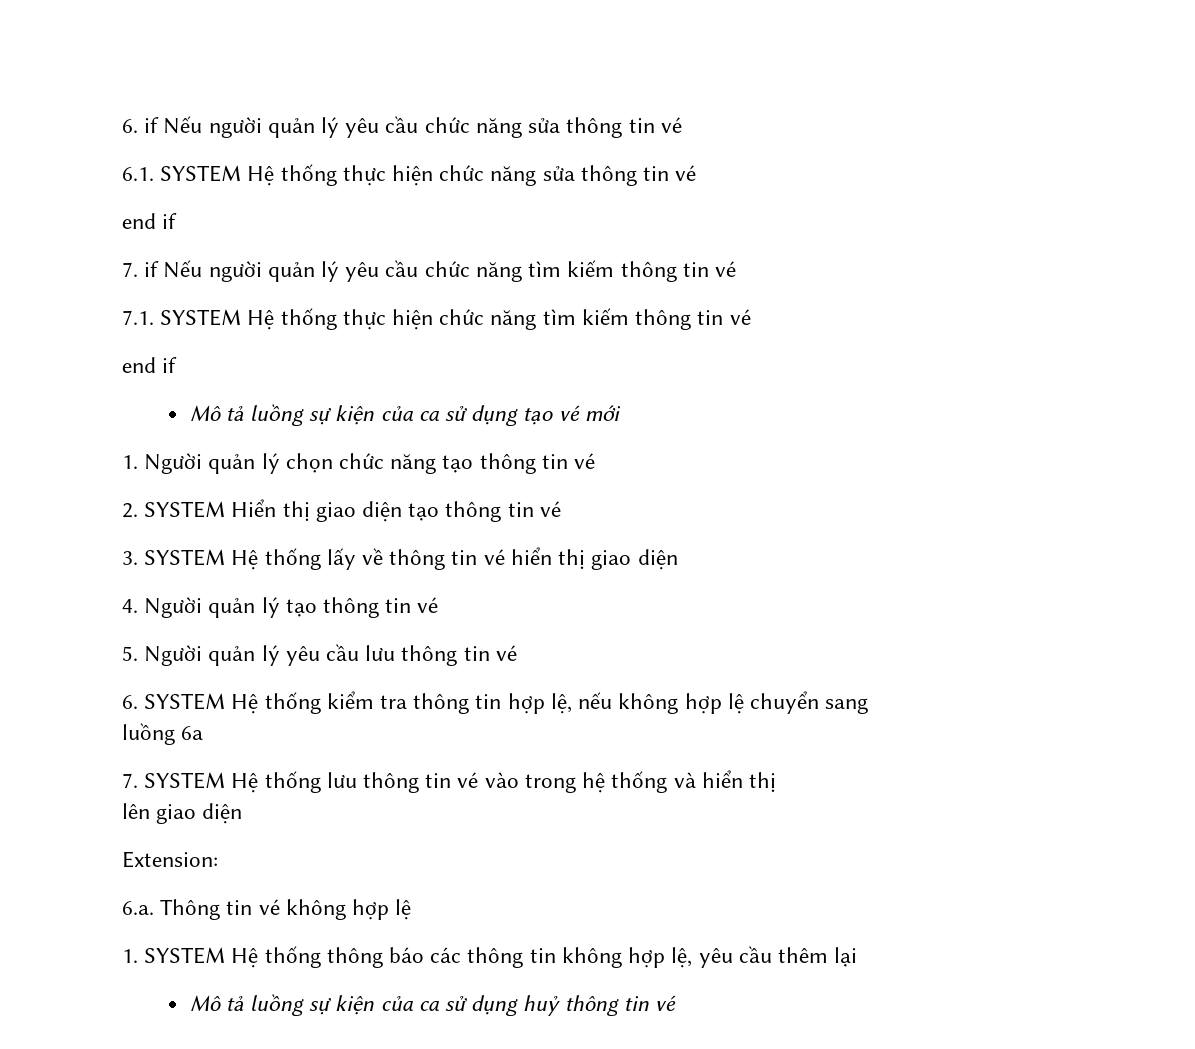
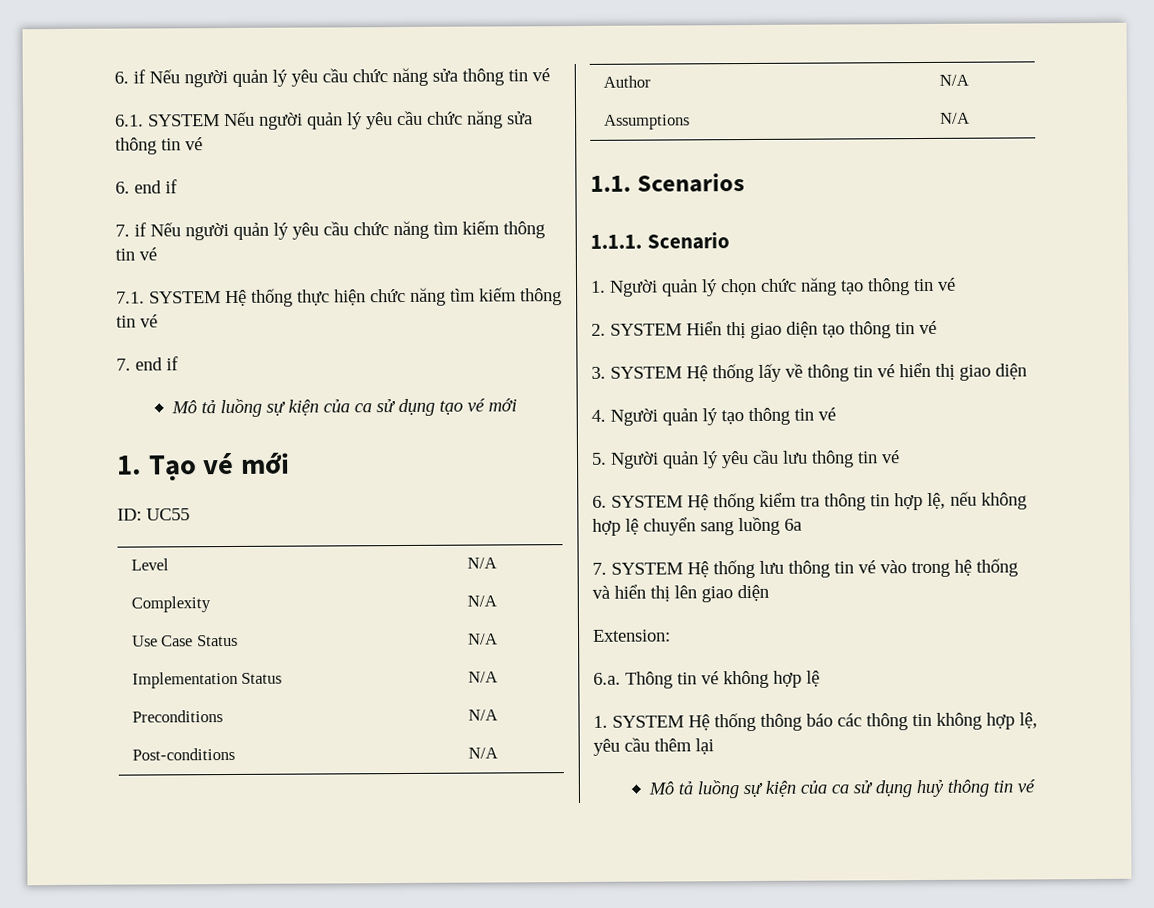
- 6.1. SYSTEM Hệ thống thực hiện chức năng sửa thông tin vé
- end if
+ 6.1. SYSTEM Nếu người quản lý yêu cầu chức năng sửa thông tin vé
+ 6. end if
  7.1. SYSTEM Hệ thống thực hiện chức năng tìm kiếm thông tin vé
- end if
+ 7. end if
+ 1. Tạo vé mới
+ ID: UC55
+ Level | N/A
+ Complexity | N/A
+ Use Case Status | N/A
+ Implementation Status | N/A
+ Preconditions | N/A
+ Post-conditions | N/A
+ Author | N/A
+ Assumptions | N/A
+ 1.1. Scenarios
+ 1.1.1. Scenario
- 6. SYSTEM Hệ thống kiểm tra thông tin hợp lệ, nếu không hợp lệ chuyển sang
- luồng 6a
+ 6. SYSTEM Hệ thống kiểm tra thông tin hợp lệ, nếu không hợp lệ chuyển sang luồng 6a
- 7. SYSTEM Hệ thống lưu thông tin vé vào trong hệ thống và hiển thị
- lên giao diện
+ 7. SYSTEM Hệ thống lưu thông tin vé vào trong hệ thống và hiển thị lên giao diện

